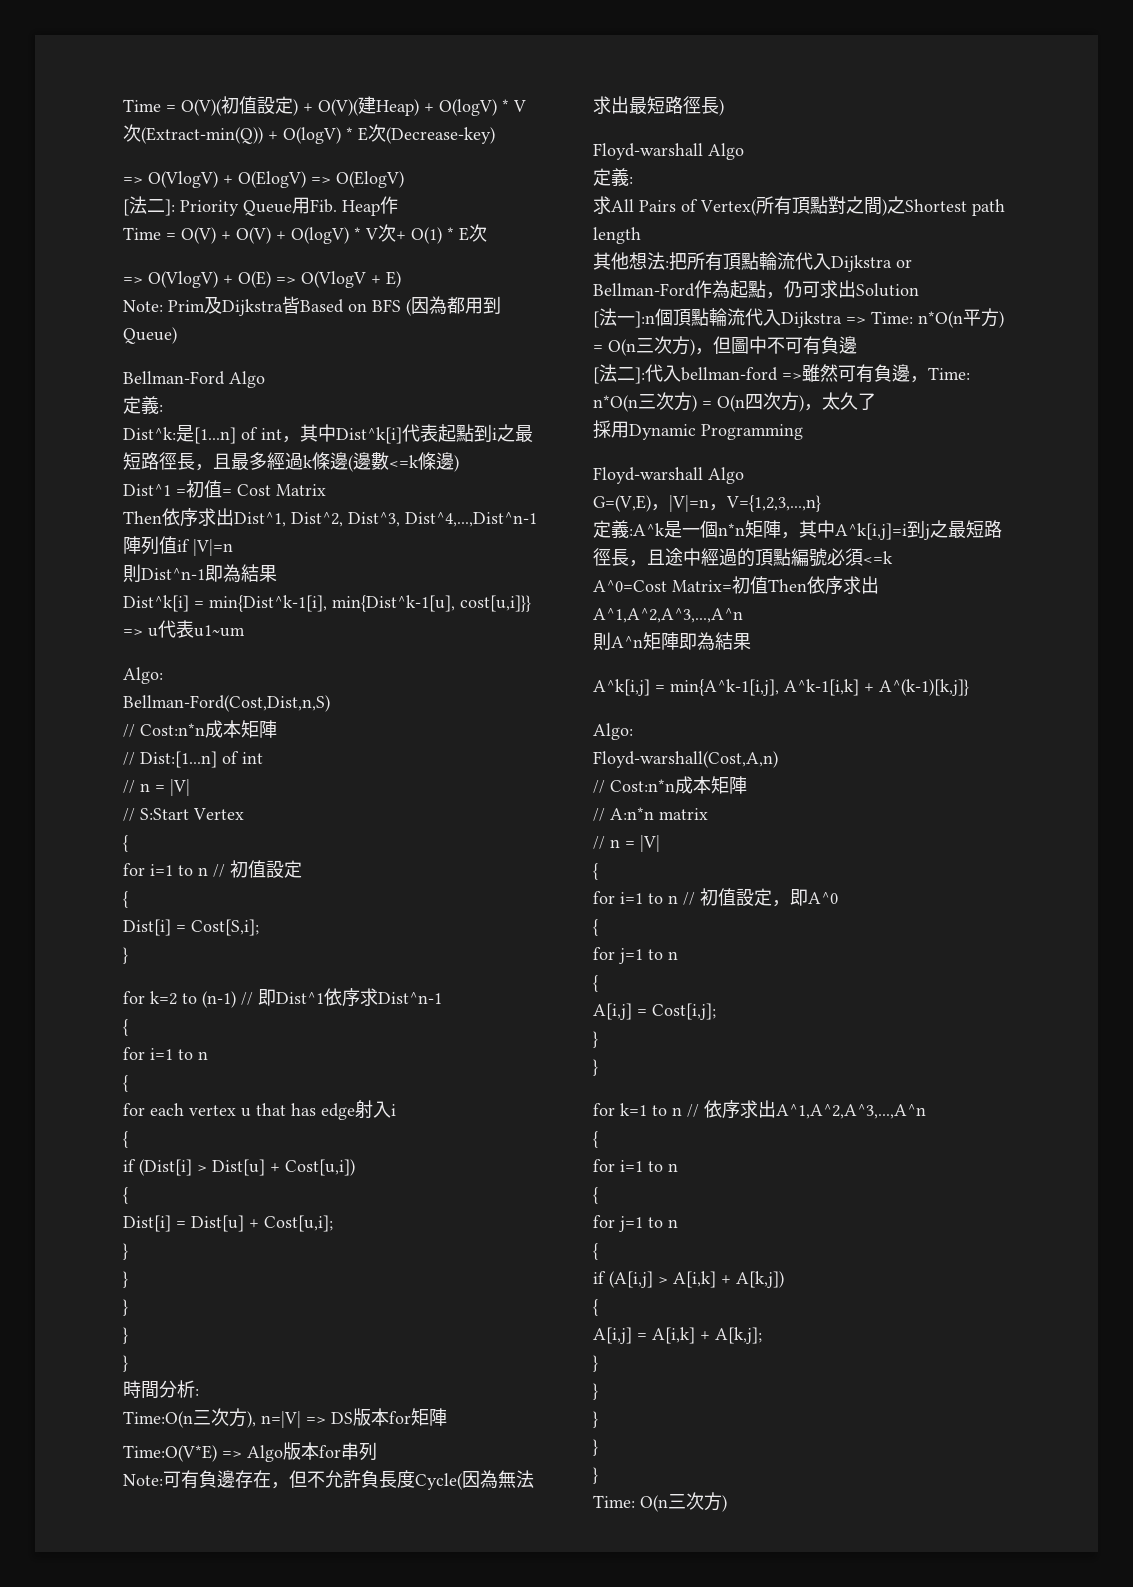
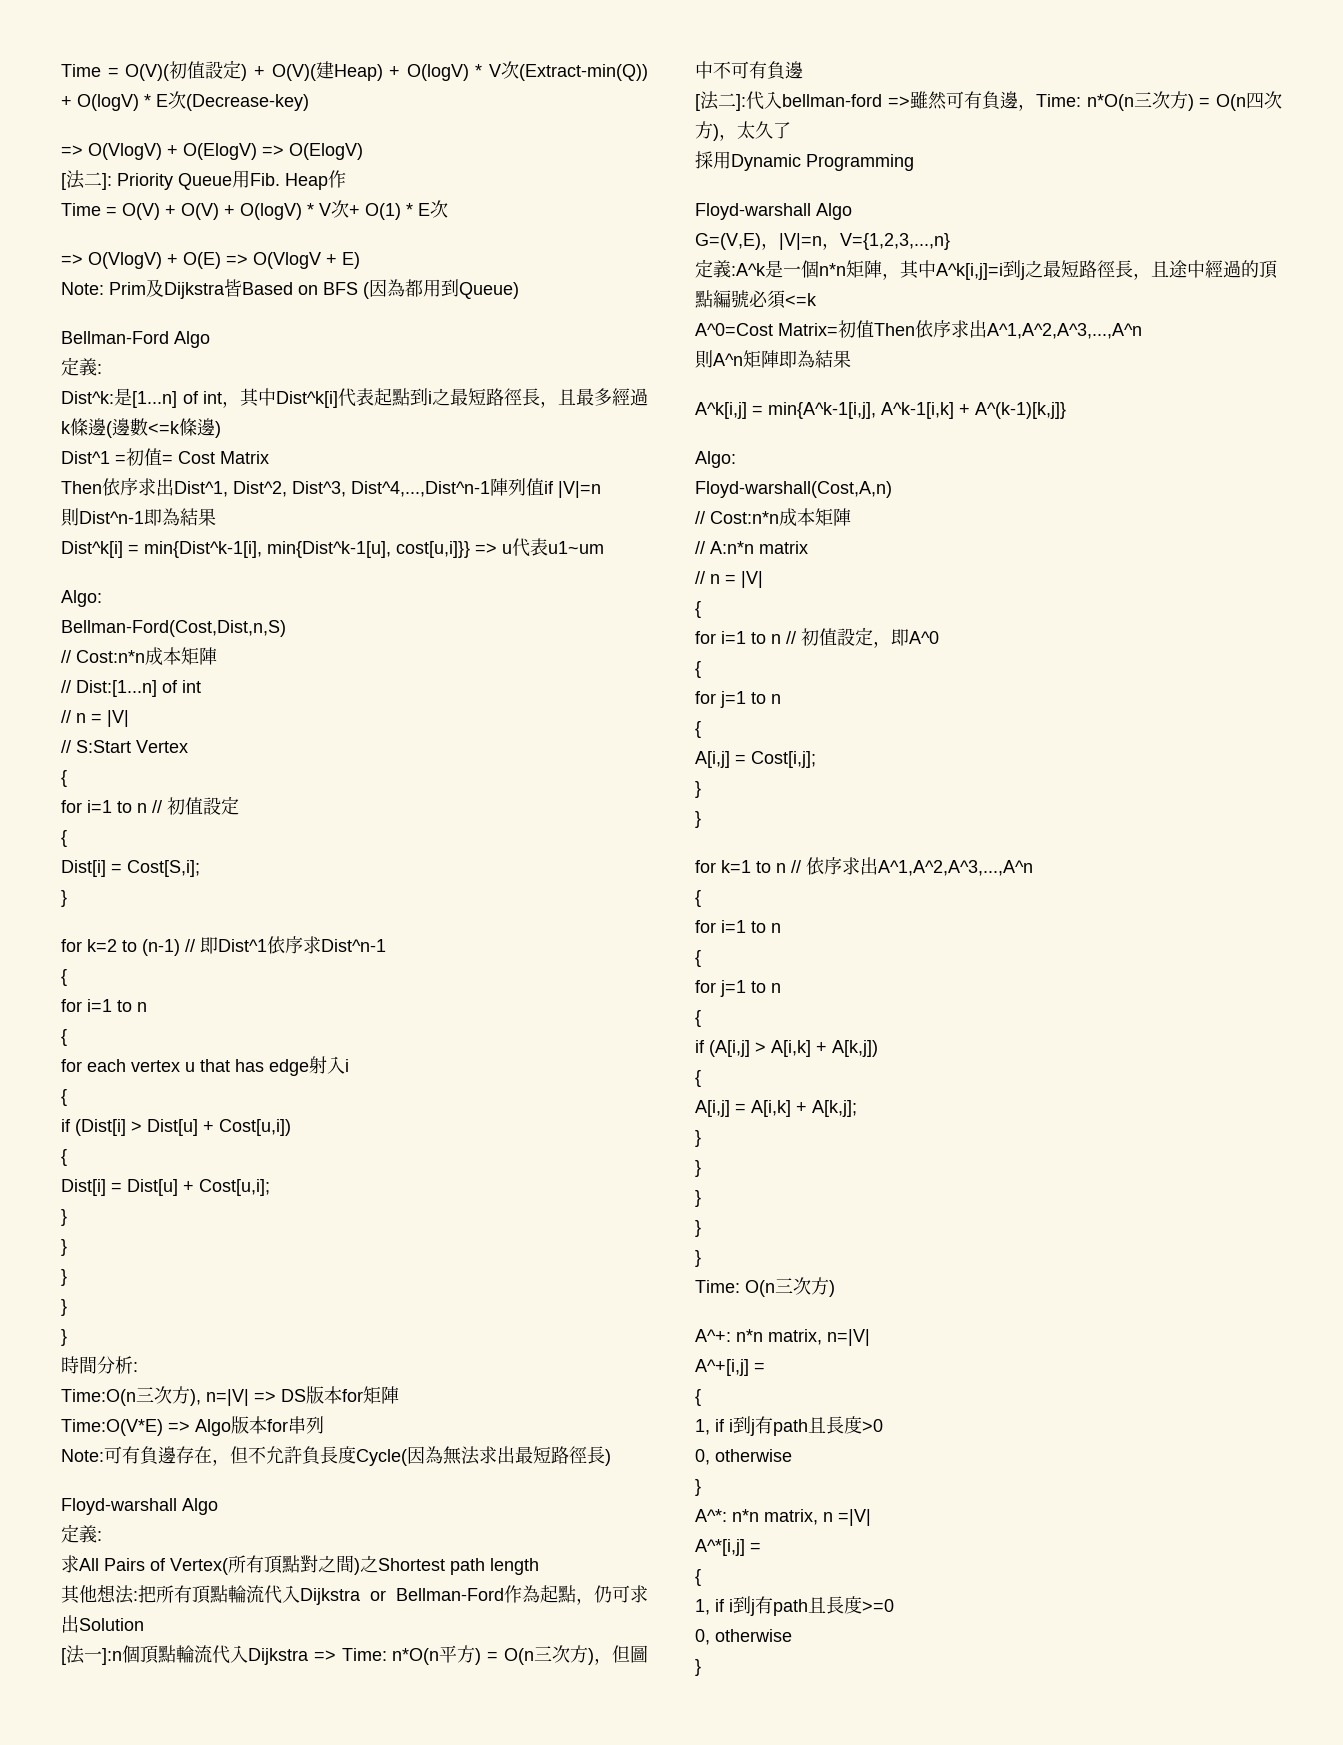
+ A^+: n*n matrix, n=|V|
+ A^+[i,j] =
+ {
+ 1, if i到j有path且長度>0
+ 0, otherwise
+ }
+ A^*: n*n matrix, n =|V|
+ A^*[i,j] =
+ {
+ 1, if i到j有path且長度>=0
+ 0, otherwise
+ }

